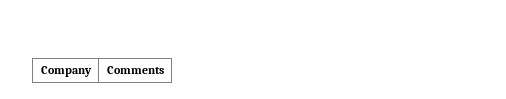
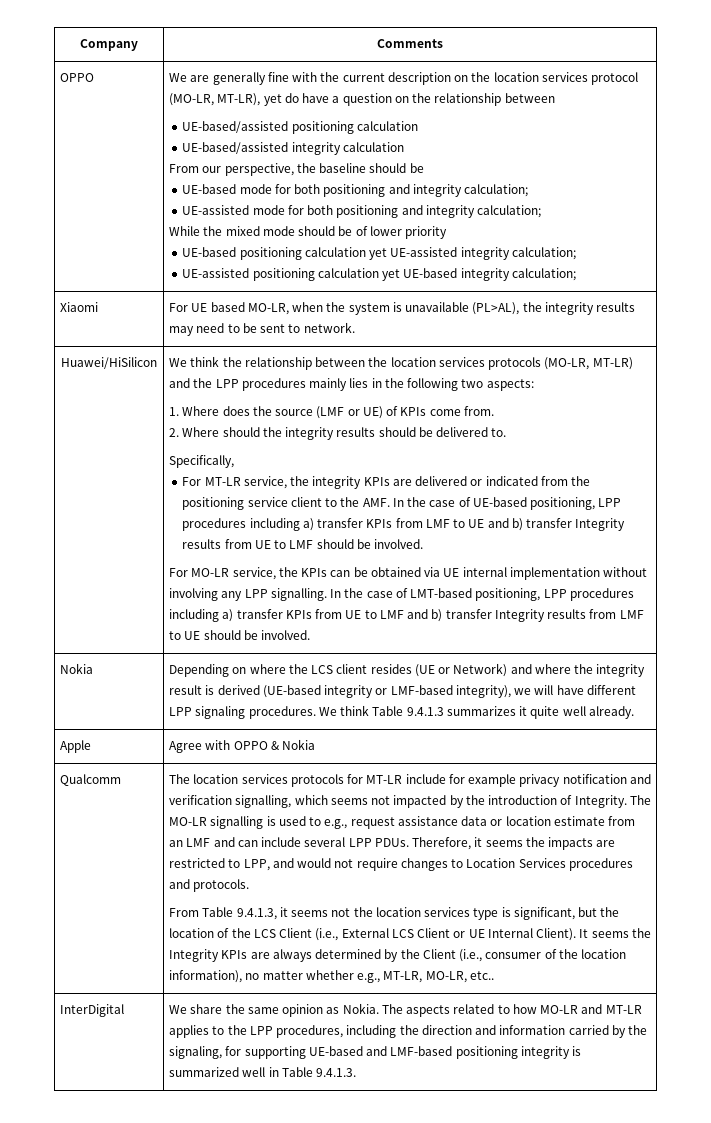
+ OPPO | We are generally fine with the current description on the location services protocol (MO-LR, MT-LR), yet do have a question on the relationship between
+ UE-based/assisted positioning calculation
+ UE-based/assisted integrity calculation
+ From our perspective, the baseline should be
+ UE-based mode for both positioning and integrity calculation;
+ UE-assisted mode for both positioning and integrity calculation;
+ While the mixed mode should be of lower priority
+ UE-based positioning calculation yet UE-assisted integrity calculation;
+ UE-assisted positioning calculation yet UE-based integrity calculation;
+ Xiaomi | For UE based MO-LR, when the system is unavailable (PL>AL), the integrity results may need to be sent to network.
+ Huawei/HiSilicon | We think the relationship between the location services protocols (MO-LR, MT-LR) and the LPP procedures mainly lies in the following two aspects:
+ 1. Where does the source (LMF or UE) of KPIs come from.
+ 2. Where should the integrity results should be delivered to.
+ Specifically,
+ For MT-LR service, the integrity KPIs are delivered or indicated from the positioning service client to the AMF. In the case of UE-based positioning, LPP procedures including a) transfer KPIs from LMF to UE and b) transfer Integrity results from UE to LMF should be involved.
+ For MO-LR service, the KPIs can be obtained via UE internal implementation without involving any LPP signalling. In the case of LMT-based positioning, LPP procedures including a) transfer KPIs from UE to LMF and b) transfer Integrity results from LMF to UE should be involved.
+ Nokia | Depending on where the LCS client resides (UE or Network) and where the integrity result is derived (UE-based integrity or LMF-based integrity), we will have different LPP signaling procedures. We think Table 9.4.1.3 summarizes it quite well already.
+ Apple | Agree with OPPO & Nokia
+ Qualcomm | The location services protocols for MT-LR include for example privacy notification and verification signalling, which seems not impacted by the introduction of Integrity. The MO-LR signalling is used to e.g., request assistance data or location estimate from an LMF and can include several LPP PDUs. Therefore, it seems the impacts are restricted to LPP, and would not require changes to Location Services procedures and protocols.
+ From Table 9.4.1.3, it seems not the location services type is significant, but the location of the LCS Client (i.e., External LCS Client or UE Internal Client). It seems the Integrity KPIs are always determined by the Client (i.e., consumer of the location information), no matter whether e.g., MT-LR, MO-LR, etc..
+ InterDigital | We share the same opinion as Nokia. The aspects related to how MO-LR and MT-LR applies to the LPP procedures, including the direction and information carried by the signaling, for supporting UE-based and LMF-based positioning integrity is summarized well in Table 9.4.1.3.

